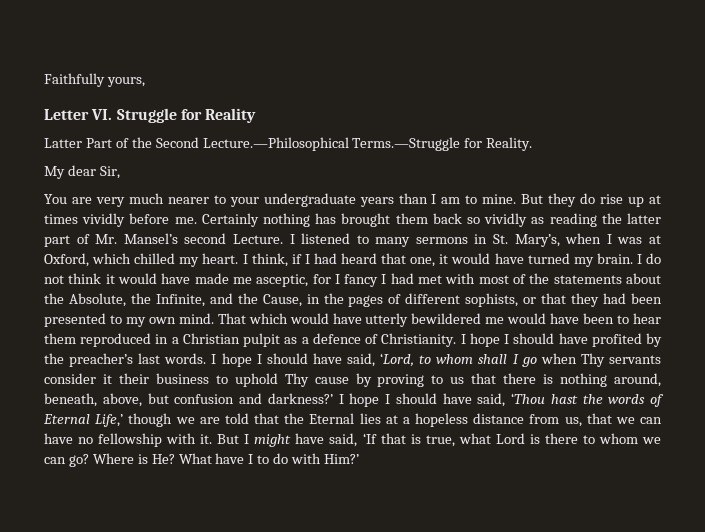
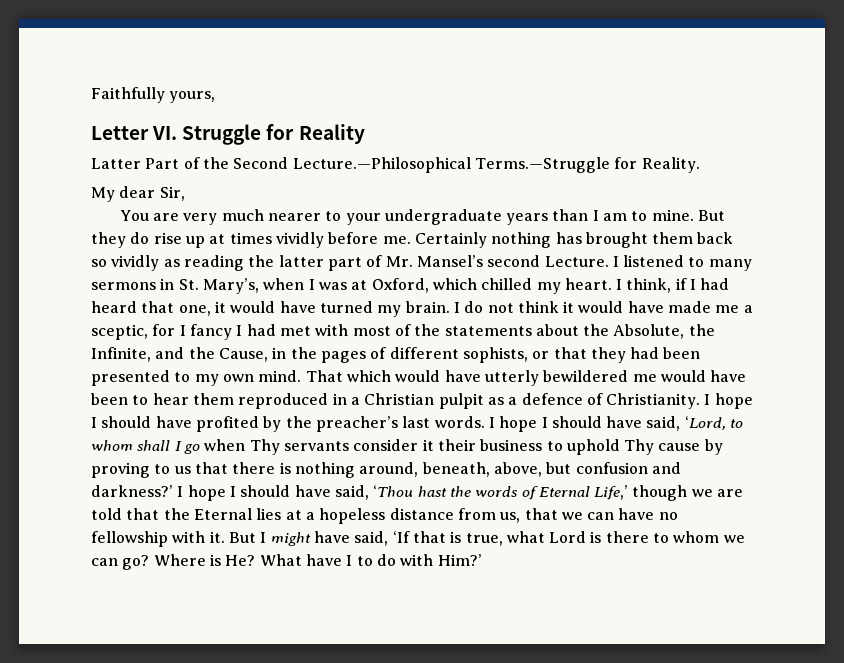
- I do not think it would have made me asceptic, for I fancy I had met with most of the statements about the Absolute, the Infinite, and the Cause, in the pages of different sophists, or that they had been presented to my own mind.
+ I do not think it would have made me a sceptic, for I fancy I had met with most of the statements about the Absolute, the Infinite, and the Cause, in the pages of different sophists, or that they had been presented to my own mind.

